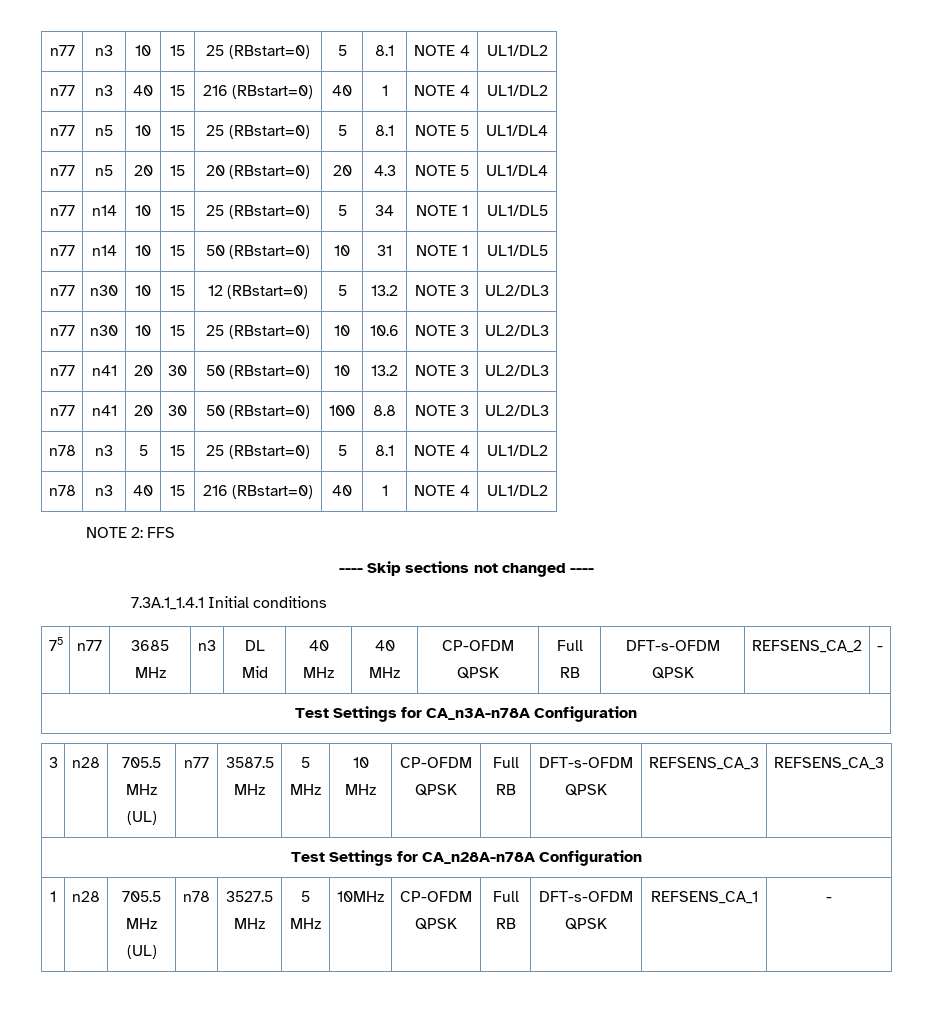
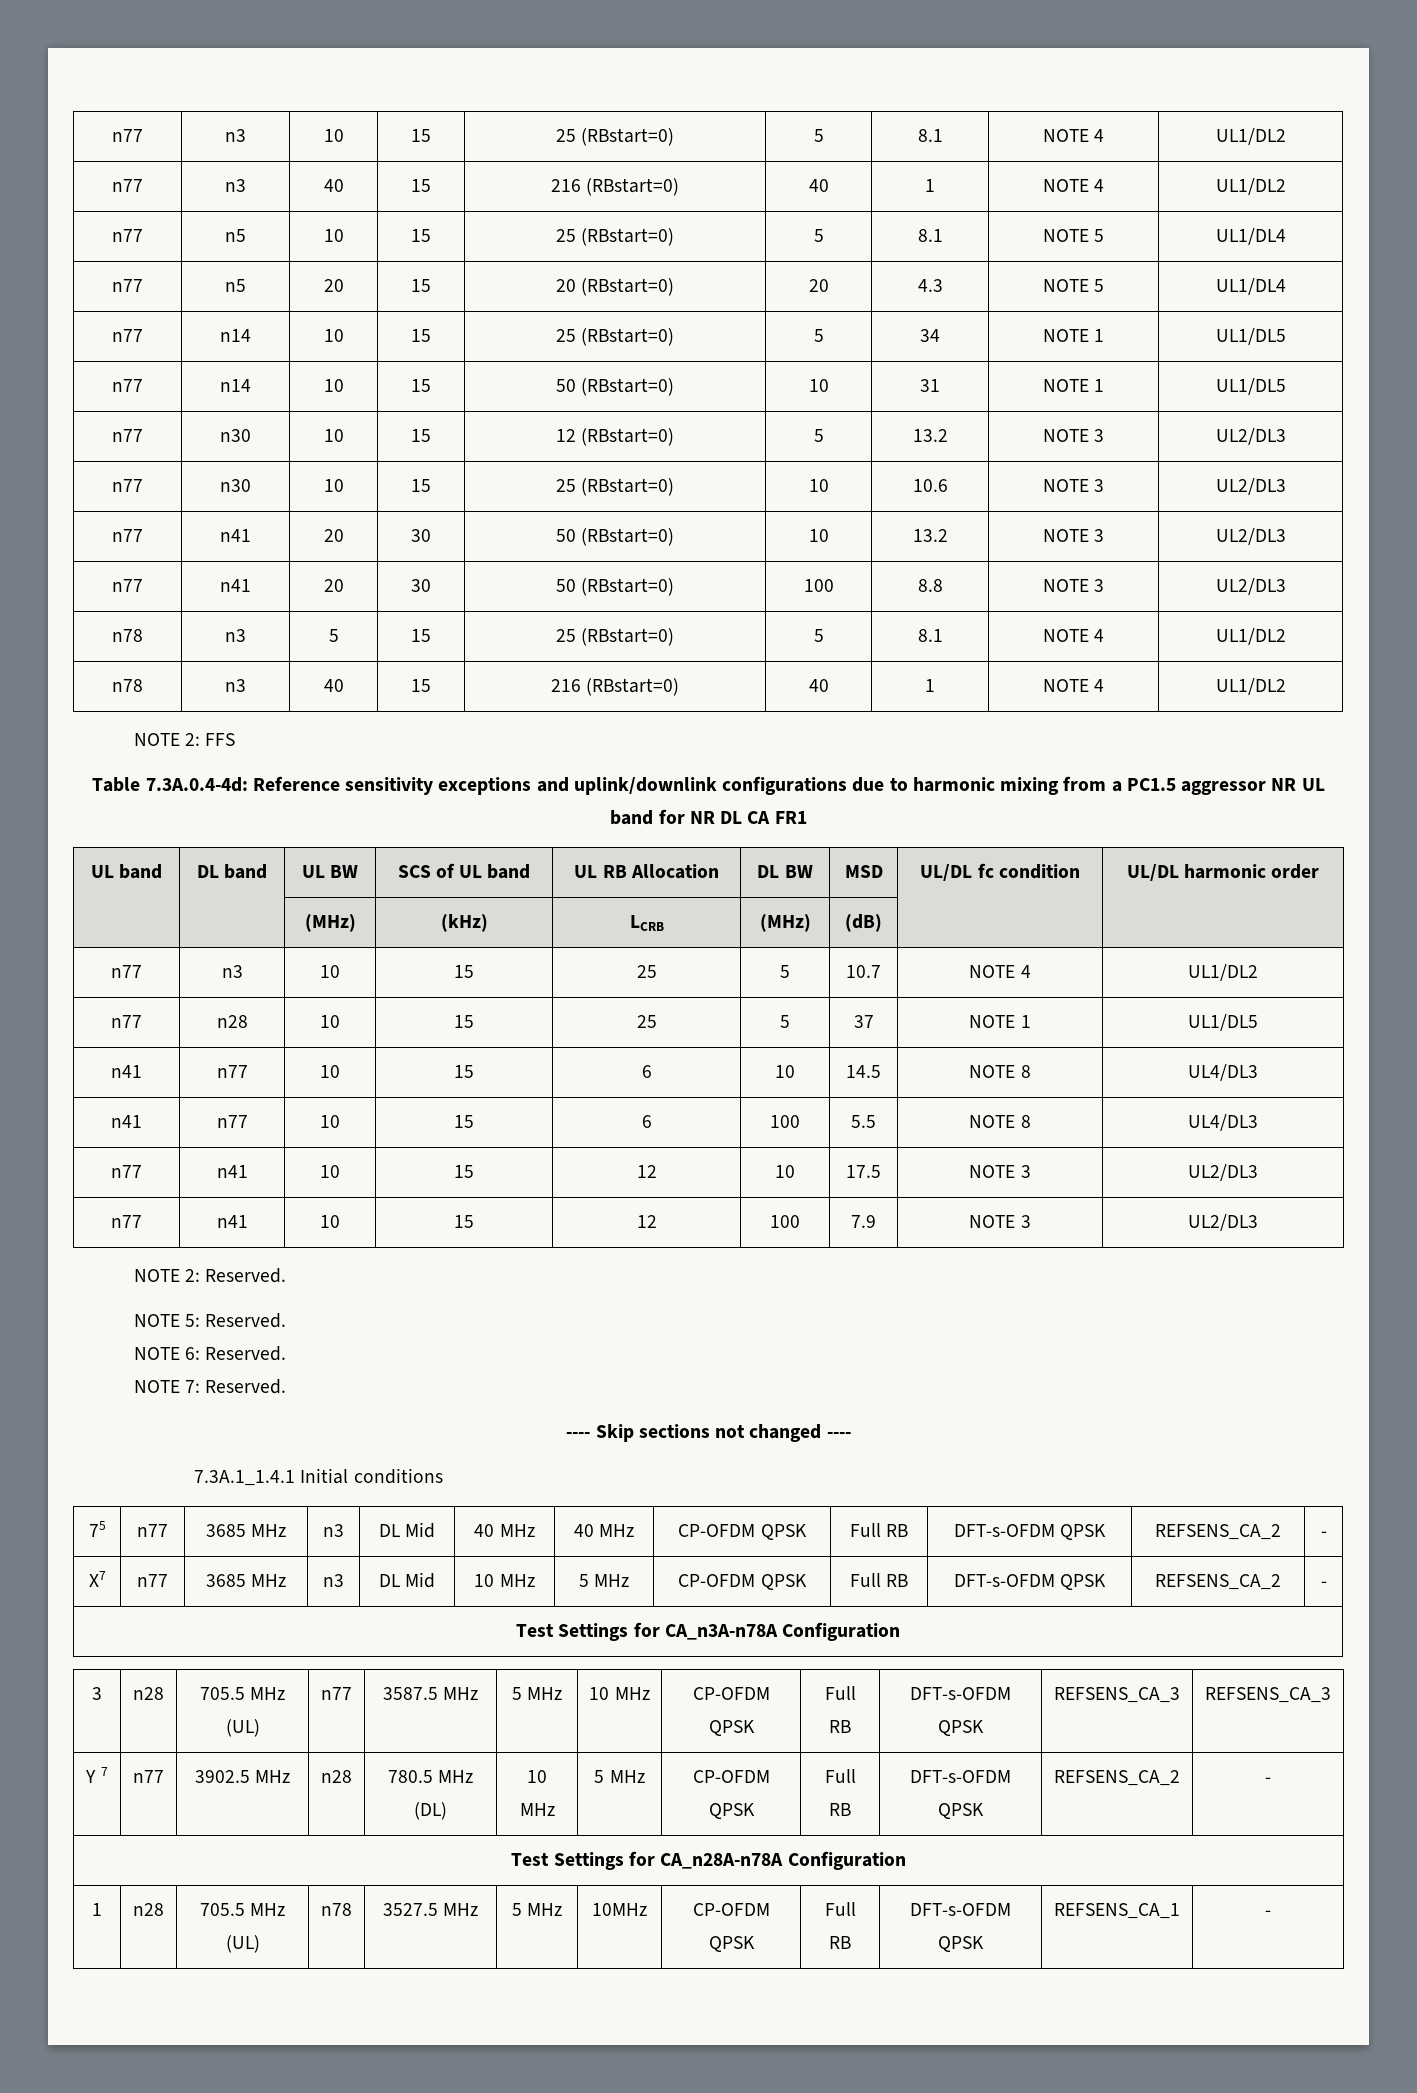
+ Table 7.3A.0.4-4d: Reference sensitivity exceptions and uplink/downlink configurations due to harmonic mixing from a PC1.5 aggressor NR UL band for NR DL CA FR1
+ UL band | DL band | UL BW | SCS of UL band | UL RB Allocation | DL BW | MSD | UL/DL fc condition | UL/DL harmonic order
+ | | (MHz) | (kHz) | LCRB | (MHz) | (dB) | |
+ n77 | n3 | 10 | 15 | 25 | 5 | 10.7 | NOTE 4 | UL1/DL2
+ n77 | n28 | 10 | 15 | 25 | 5 | 37 | NOTE 1 | UL1/DL5
+ n41 | n77 | 10 | 15 | 6 | 10 | 14.5 | NOTE 8 | UL4/DL3
+ n41 | n77 | 10 | 15 | 6 | 100 | 5.5 | NOTE 8 | UL4/DL3
+ n77 | n41 | 10 | 15 | 12 | 10 | 17.5 | NOTE 3 | UL2/DL3
+ n77 | n41 | 10 | 15 | 12 | 100 | 7.9 | NOTE 3 | UL2/DL3
+ NOTE 2: Reserved.
+ NOTE 5: Reserved.
+ NOTE 6: Reserved.
+ NOTE 7: Reserved.
+ X7 | n77 | 3685 MHz | n3 | DL Mid | 10 MHz | 5 MHz | CP-OFDM QPSK | Full RB | DFT-s-OFDM QPSK | REFSENS_CA_2 | -
+ Y 7 | n77 | 3902.5 MHz | n28 | 780.5 MHz (DL) | 10 MHz | 5 MHz | CP-OFDM QPSK | Full RB | DFT-s-OFDM QPSK | REFSENS_CA_2 | -

